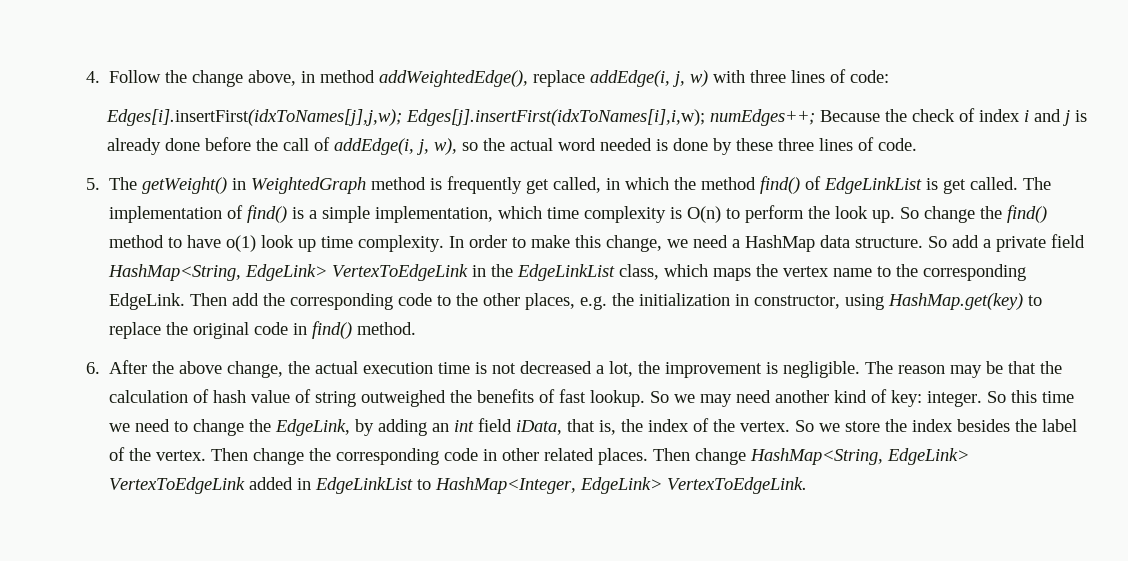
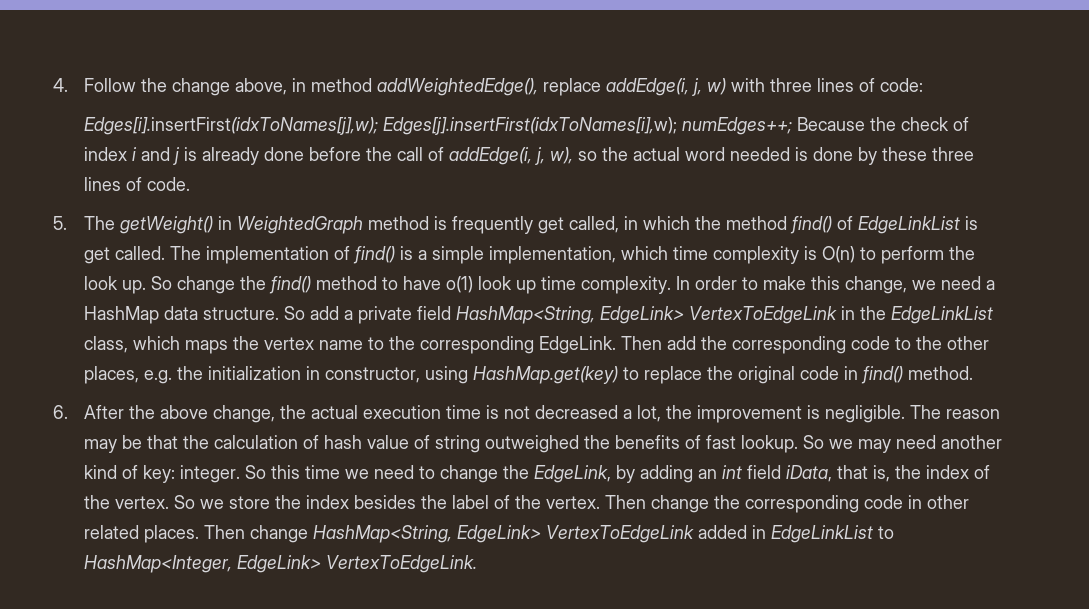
- Edges[i].insertFirst(idxToNames[j],j,w); Edges[j].insertFirst(idxToNames[i],i,w); numEdges++; Because the check of index i and j is already done before the call of addEdge(i, j, w), so the actual word needed is done by these three lines of code.
+ Edges[i].insertFirst(idxToNames[j],w); Edges[j].insertFirst(idxToNames[i],w); numEdges++; Because the check of index i and j is already done before the call of addEdge(i, j, w), so the actual word needed is done by these three lines of code.

